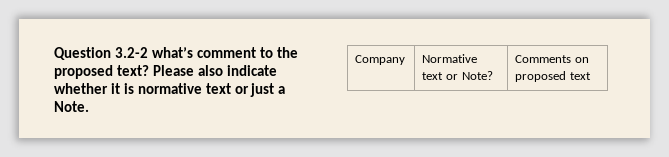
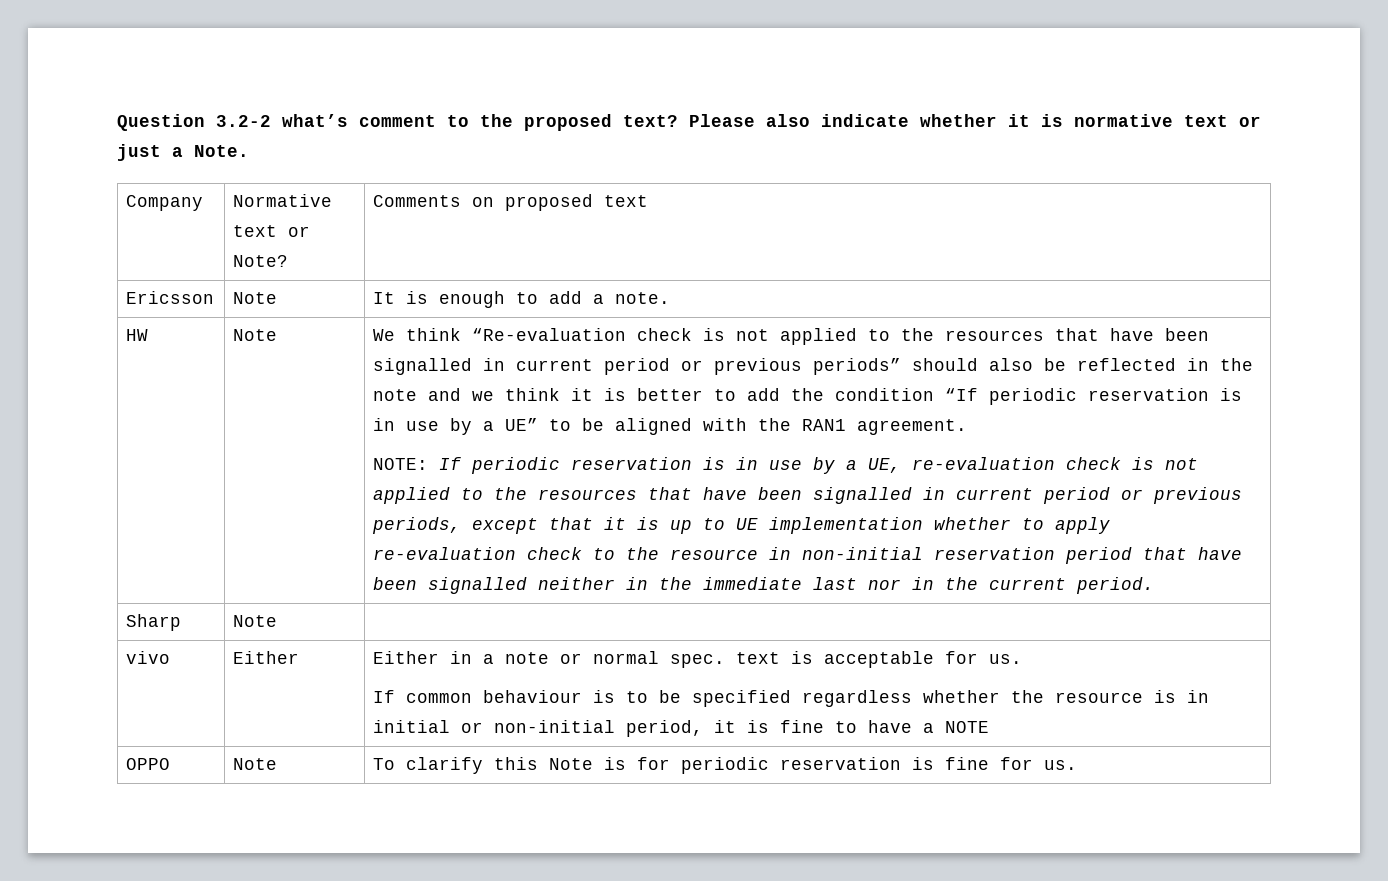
+ Ericsson | Note | It is enough to add a note.
+ HW | Note | We think “Re-evaluation check is not applied to the resources that have been signalled in current period or previous periods” should also be reflected in the note and we think it is better to add the condition “If periodic reservation is in use by a UE” to be aligned with the RAN1 agreement.
+ NOTE: If periodic reservation is in use by a UE, re-evaluation check is not applied to the resources that have been signalled in current period or previous periods, except that it is up to UE implementation whether to apply re-evaluation check to the resource in non-initial reservation period that have been signalled neither in the immediate last nor in the current period.
+ Sharp | Note |
+ vivo | Either | Either in a note or normal spec. text is acceptable for us.
+ If common behaviour is to be specified regardless whether the resource is in initial or non-initial period, it is fine to have a NOTE
+ OPPO | Note | To clarify this Note is for periodic reservation is fine for us.

